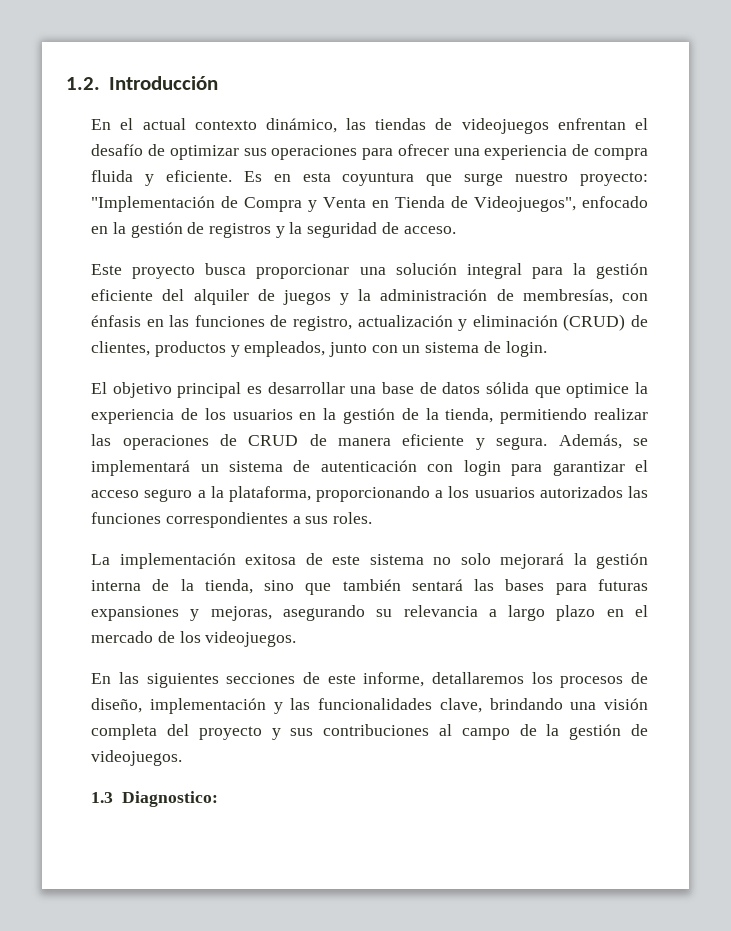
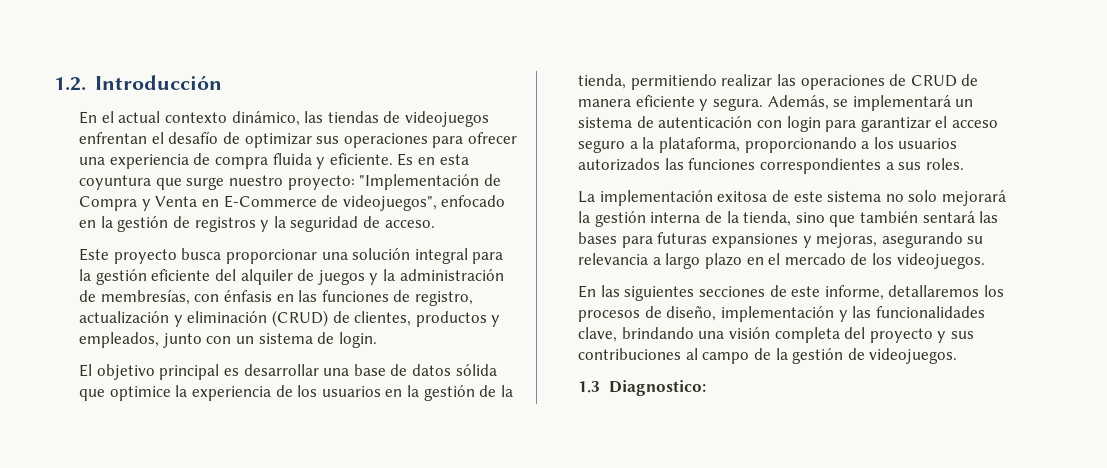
- Es en esta coyuntura que surge nuestro proyecto: "Implementación de Compra y Venta en Tienda de Videojuegos", enfocado en la gestión de registros y la seguridad de acceso.
+ Es en esta coyuntura que surge nuestro proyecto: "Implementación de Compra y Venta en E-Commerce de videojuegos", enfocado en la gestión de registros y la seguridad de acceso.

